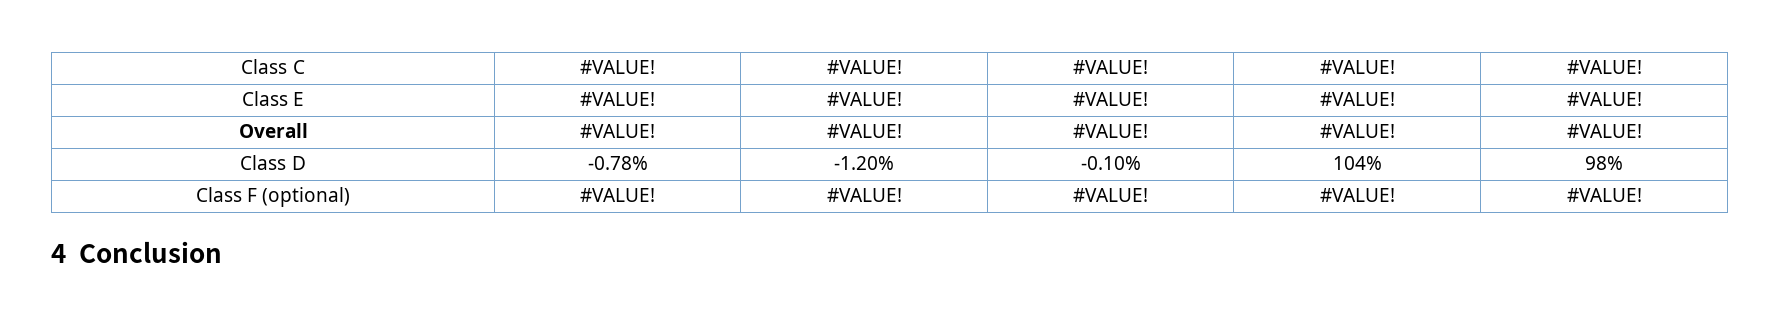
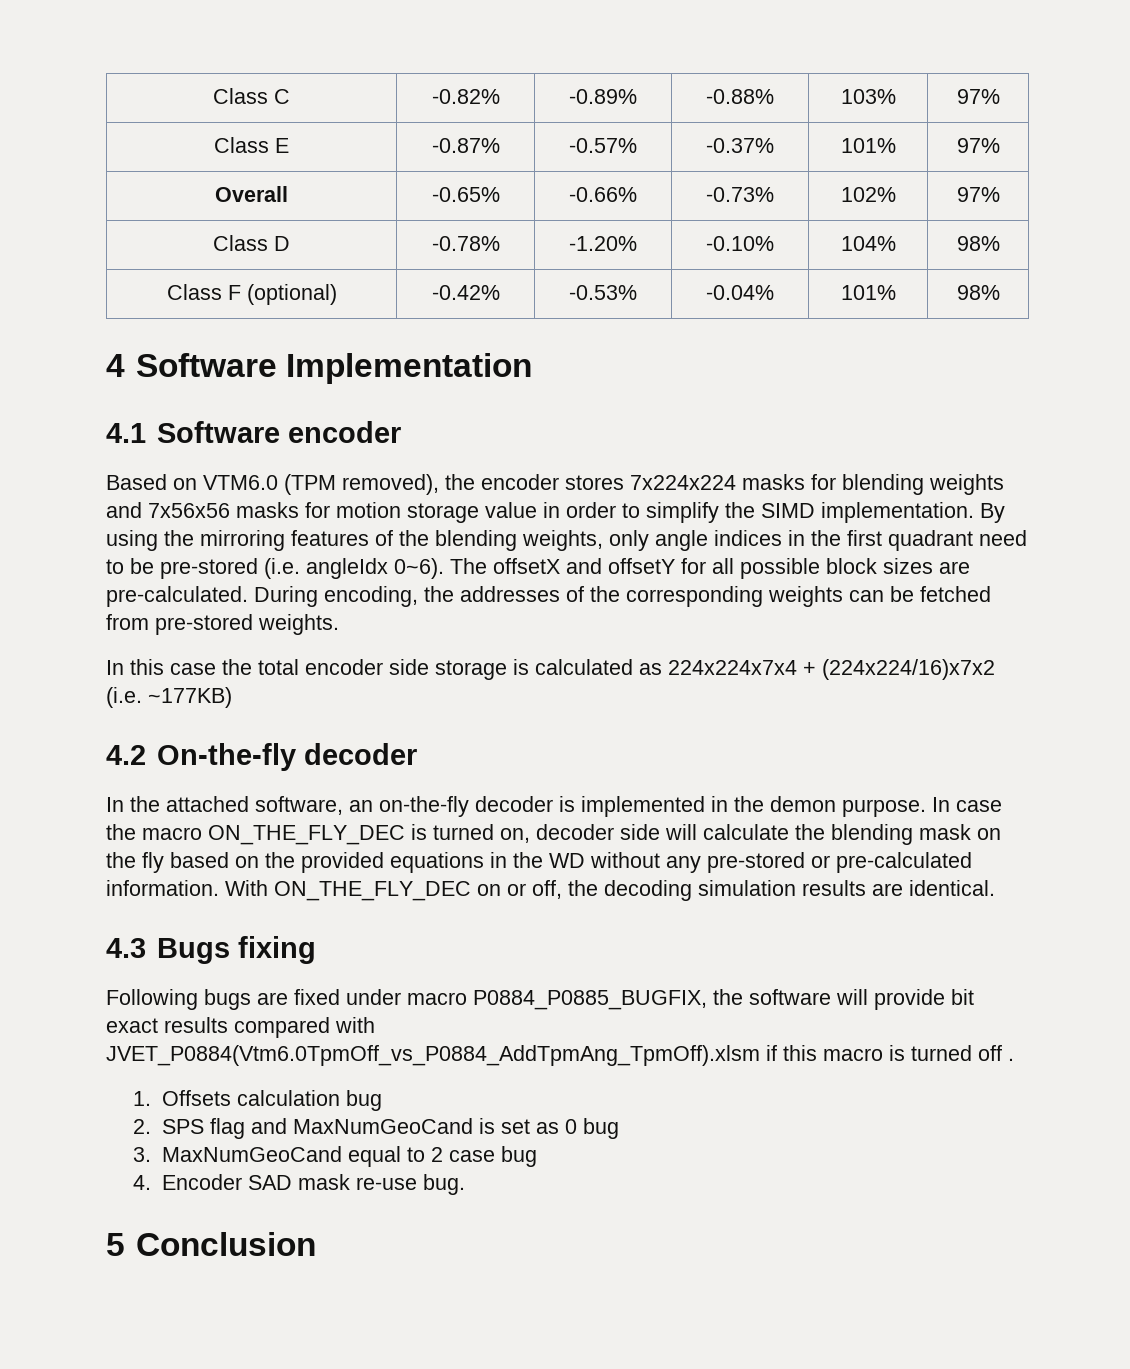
- Class C | #VALUE! | #VALUE! | #VALUE! | #VALUE! | #VALUE!
- Class E | #VALUE! | #VALUE! | #VALUE! | #VALUE! | #VALUE!
- Overall | #VALUE! | #VALUE! | #VALUE! | #VALUE! | #VALUE!
+ Class C | -0.82% | -0.89% | -0.88% | 103% | 97%
+ Class E | -0.87% | -0.57% | -0.37% | 101% | 97%
+ Overall | -0.65% | -0.66% | -0.73% | 102% | 97%
- Class F (optional) | #VALUE! | #VALUE! | #VALUE! | #VALUE! | #VALUE!
- 4 Conclusion
+ Class F (optional) | -0.42% | -0.53% | -0.04% | 101% | 98%
+ 4 Software Implementation
+ 4.1 Software encoder
+ Based on VTM6.0 (TPM removed), the encoder stores 7x224x224 masks for blending weights and 7x56x56 masks for motion storage value in order to simplify the SIMD implementation. By using the mirroring features of the blending weights, only angle indices in the first quadrant need to be pre-stored (i.e. angleIdx 0~6). The offsetX and offsetY for all possible block sizes are pre-calculated. During encoding, the addresses of the corresponding weights can be fetched from pre-stored weights.
+ In this case the total encoder side storage is calculated as 224x224x7x4 + (224x224/16)x7x2 (i.e. ~177KB)
+ 4.2 On-the-fly decoder
+ In the attached software, an on-the-fly decoder is implemented in the demon purpose. In case the macro ON_THE_FLY_DEC is turned on, decoder side will calculate the blending mask on the fly based on the provided equations in the WD without any pre-stored or pre-calculated information. With ON_THE_FLY_DEC on or off, the decoding simulation results are identical.
+ 4.3 Bugs fixing
+ Following bugs are fixed under macro P0884_P0885_BUGFIX, the software will provide bit exact results compared with JVET_P0884(Vtm6.0TpmOff_vs_P0884_AddTpmAng_TpmOff).xlsm if this macro is turned off .
+ 1. Offsets calculation bug
+ 2. SPS flag and MaxNumGeoCand is set as 0 bug
+ 3. MaxNumGeoCand equal to 2 case bug
+ 4. Encoder SAD mask re-use bug.
+ 5 Conclusion

